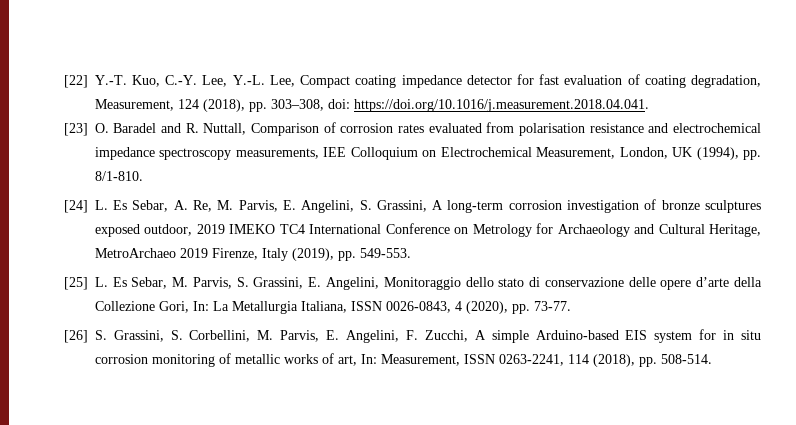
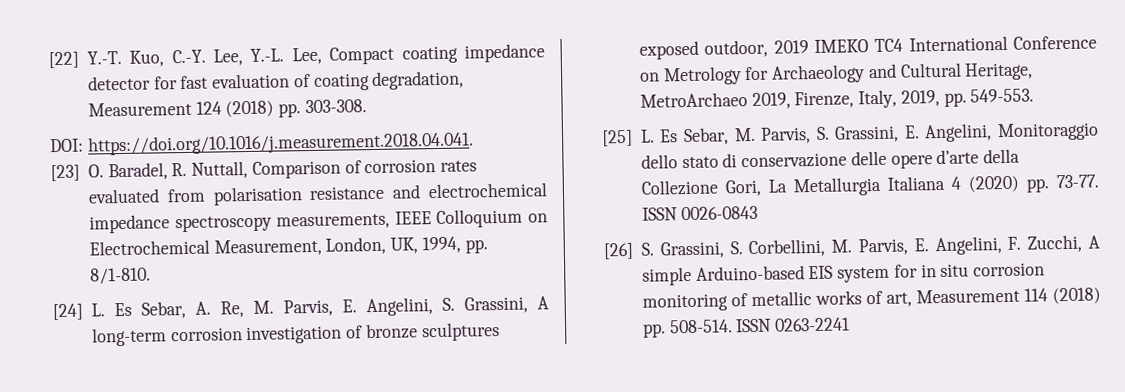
- [22] Y.-T. Kuo, C.-Y. Lee, Y.-L. Lee, Compact coating impedance detector for fast evaluation of coating degradation, Measurement, 124 (2018), pp. 303–308, doi: https://doi.org/10.1016/j.measurement.2018.04.041.
+ [22] Y.-T. Kuo, C.-Y. Lee, Y.-L. Lee, Compact coating impedance detector for fast evaluation of coating degradation, Measurement 124 (2018) pp. 303-308.
+ DOI: https://doi.org/10.1016/j.measurement.2018.04.041.
- [23] O. Baradel and R. Nuttall, Comparison of corrosion rates evaluated from polarisation resistance and electrochemical impedance spectroscopy measurements, IEE Colloquium on Electrochemical Measurement, London, UK (1994), pp. 8/1-810.
+ [23] O. Baradel, R. Nuttall, Comparison of corrosion rates evaluated from polarisation resistance and electrochemical impedance spectroscopy measurements, IEEE Colloquium on Electrochemical Measurement, London, UK, 1994, pp. 8/1-810.
- [24] L. Es Sebar, A. Re, M. Parvis, E. Angelini, S. Grassini, A long-term corrosion investigation of bronze sculptures exposed outdoor, 2019 IMEKO TC4 International Conference on Metrology for Archaeology and Cultural Heritage, MetroArchaeo 2019 Firenze, Italy (2019), pp. 549-553.
+ [24] L. Es Sebar, A. Re, M. Parvis, E. Angelini, S. Grassini, A long-term corrosion investigation of bronze sculptures exposed outdoor, 2019 IMEKO TC4 International Conference on Metrology for Archaeology and Cultural Heritage, MetroArchaeo 2019, Firenze, Italy, 2019, pp. 549-553.
- [25] L. Es Sebar, M. Parvis, S. Grassini, E. Angelini, Monitoraggio dello stato di conservazione delle opere d’arte della Collezione Gori, In: La Metallurgia Italiana, ISSN 0026-0843, 4 (2020), pp. 73-77.
+ [25] L. Es Sebar, M. Parvis, S. Grassini, E. Angelini, Monitoraggio dello stato di conservazione delle opere d’arte della Collezione Gori, La Metallurgia Italiana 4 (2020) pp. 73-77. ISSN 0026-0843
- [26] S. Grassini, S. Corbellini, M. Parvis, E. Angelini, F. Zucchi, A simple Arduino-based EIS system for in situ corrosion monitoring of metallic works of art, In: Measurement, ISSN 0263-2241, 114 (2018), pp. 508-514.
+ [26] S. Grassini, S. Corbellini, M. Parvis, E. Angelini, F. Zucchi, A simple Arduino-based EIS system for in situ corrosion monitoring of metallic works of art, Measurement 114 (2018) pp. 508-514. ISSN 0263-2241

